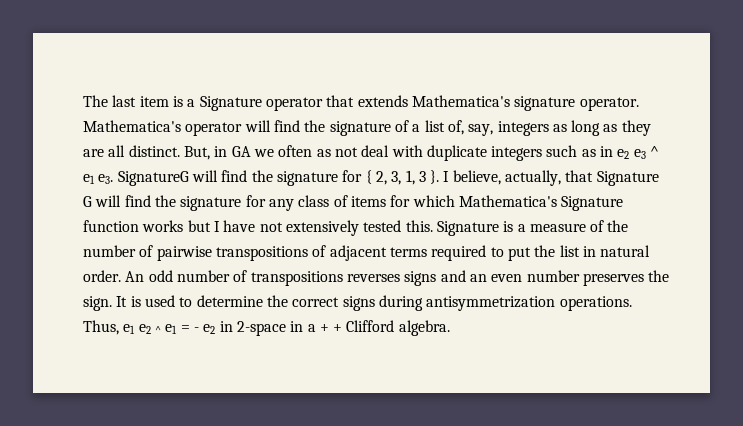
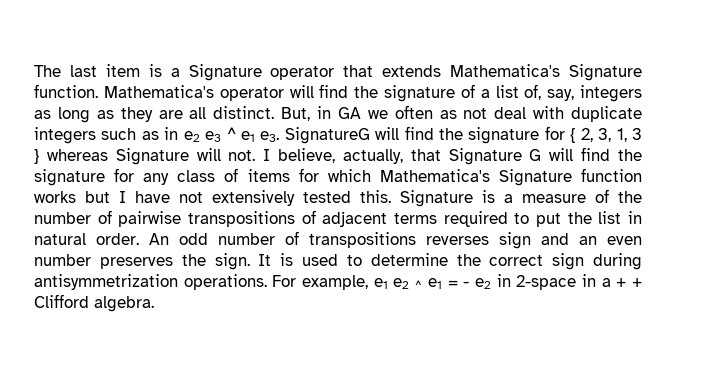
- The last item is a Signature operator that extends Mathematica's signature operator.
+ The last item is a Signature operator that extends Mathematica's Signature function.
- SignatureG will find the signature for { 2, 3, 1, 3 }.
+ SignatureG will find the signature for { 2, 3, 1, 3 } whereas Signature will not.
- An odd number of transpositions reverses signs and an even number preserves the sign.
+ An odd number of transpositions reverses sign and an even number preserves the sign.
- It is used to determine the correct signs during antisymmetrization operations.
+ It is used to determine the correct sign during antisymmetrization operations.
- Thus, e1 e2 ^ e1 = - e2 in 2-space in a + + Clifford algebra.
+ For example, e1 e2 ^ e1 = - e2 in 2-space in a + + Clifford algebra.

